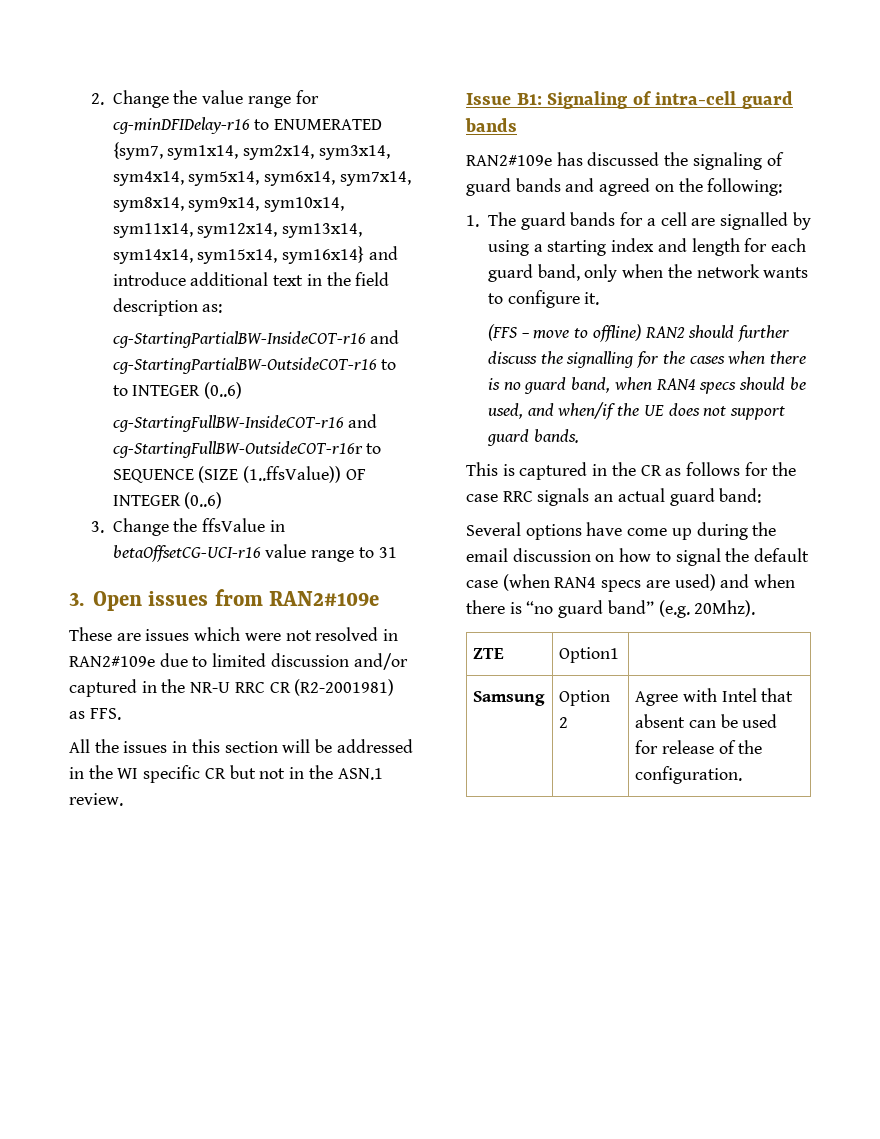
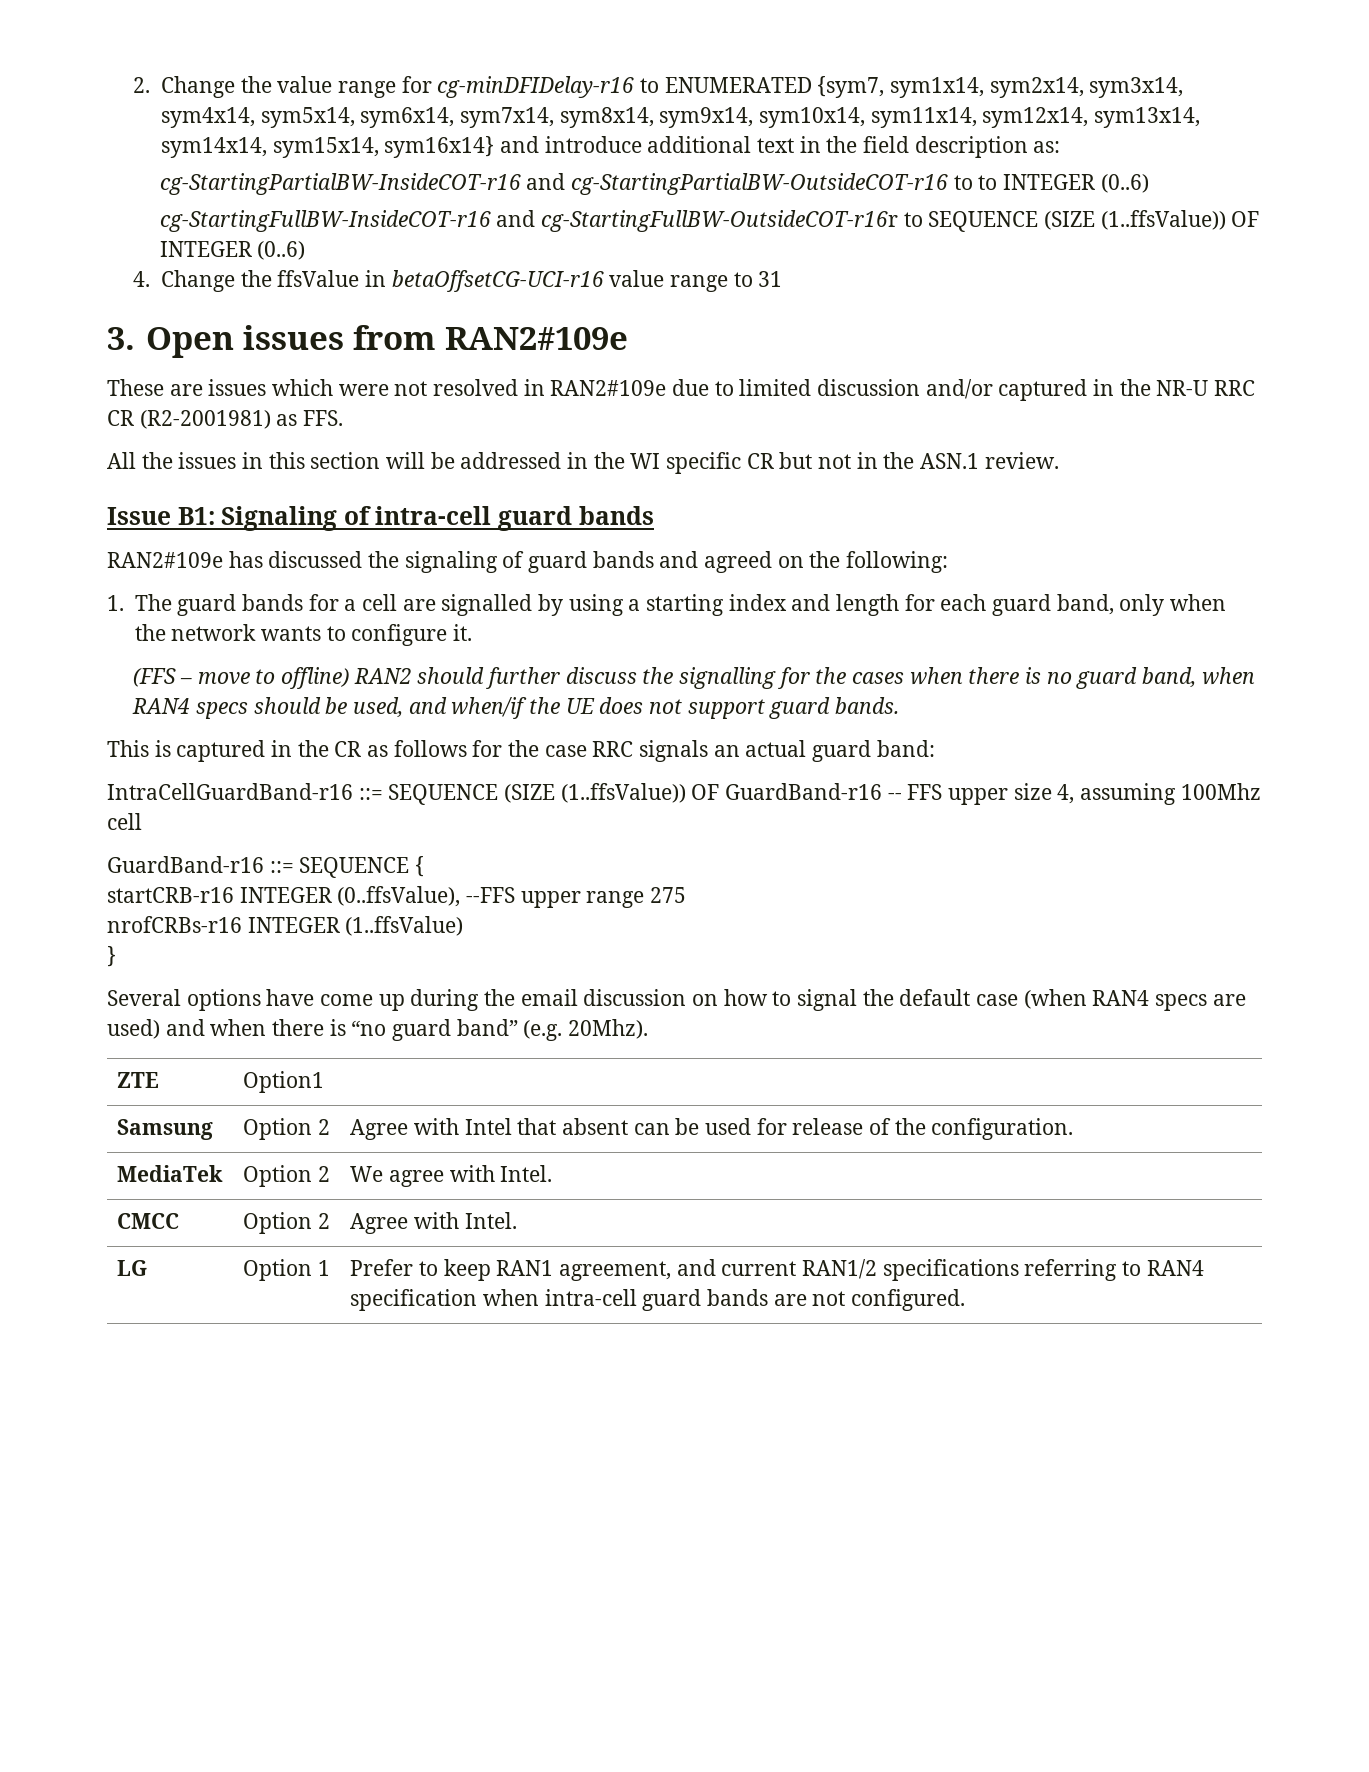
- 3. Change the ffsValue in betaOffsetCG-UCI-r16 value range to 31
+ 4. Change the ffsValue in betaOffsetCG-UCI-r16 value range to 31
+ IntraCellGuardBand-r16 ::= SEQUENCE (SIZE (1..ffsValue)) OF GuardBand-r16 -- FFS upper size 4, assuming 100Mhz cell
+ GuardBand-r16 ::= SEQUENCE {
+ startCRB-r16 INTEGER (0..ffsValue), --FFS upper range 275
+ nrofCRBs-r16 INTEGER (1..ffsValue)
+ }
+ MediaTek | Option 2 | We agree with Intel.
+ CMCC | Option 2 | Agree with Intel.
+ LG | Option 1 | Prefer to keep RAN1 agreement, and current RAN1/2 specifications referring to RAN4 specification when intra-cell guard bands are not configured.

